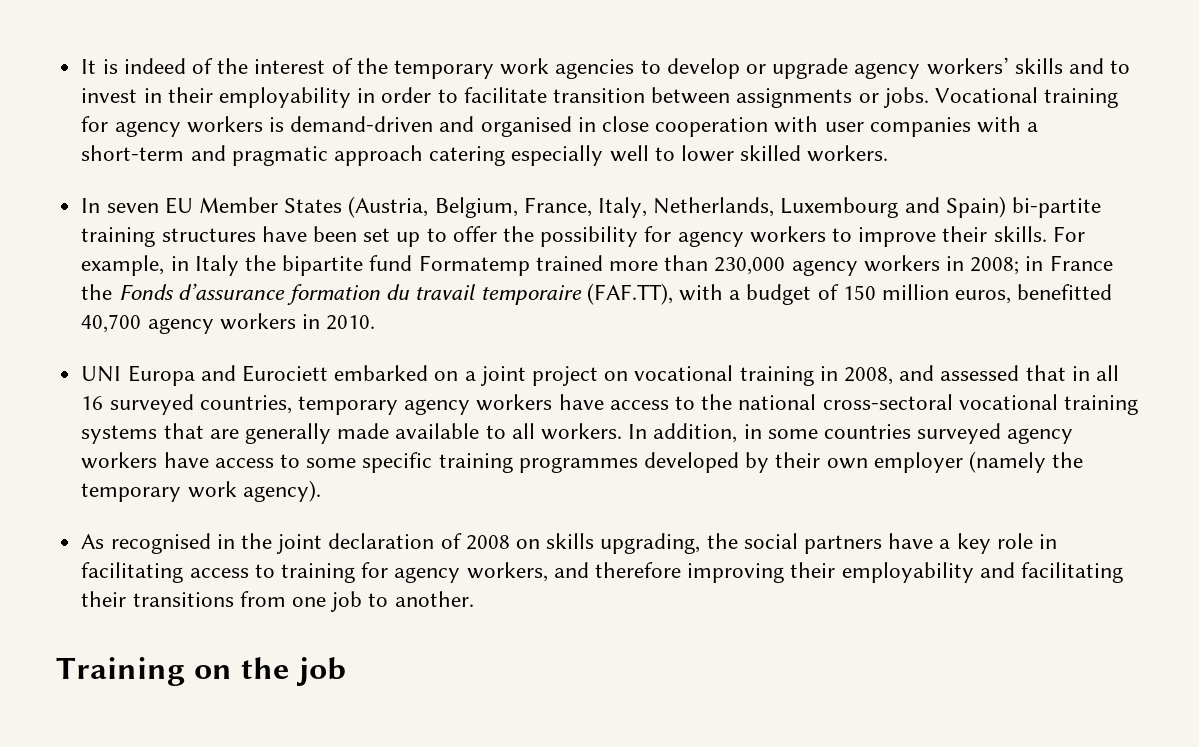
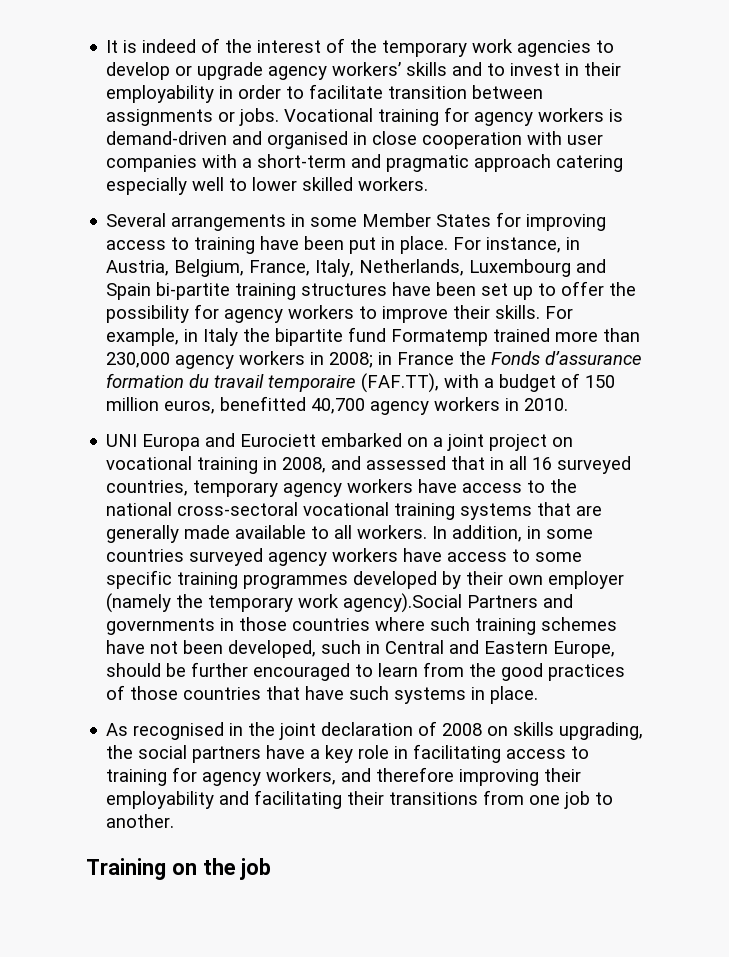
- In seven EU Member States (Austria, Belgium, France, Italy, Netherlands, Luxembourg and Spain) bi-partite training structures have been set up to offer the possibility for agency workers to improve their skills.
+ Several arrangements in some Member States for improving access to training have been put in place. For instance, in Austria, Belgium, France, Italy, Netherlands, Luxembourg and Spain bi-partite training structures have been set up to offer the possibility for agency workers to improve their skills.
- In addition, in some countries surveyed agency workers have access to some specific training programmes developed by their own employer (namely the temporary work agency).
+ In addition, in some countries surveyed agency workers have access to some specific training programmes developed by their own employer (namely the temporary work agency).Social Partners and governments in those countries where such training schemes have not been developed, such in Central and Eastern Europe, should be further encouraged to learn from the good practices of those countries that have such systems in place.

